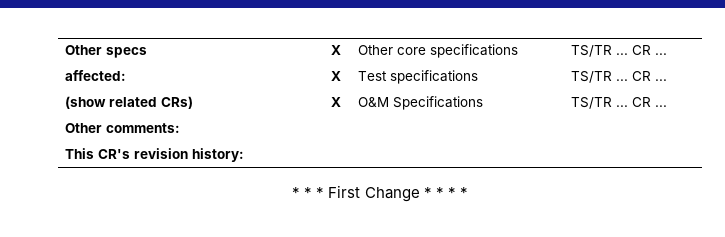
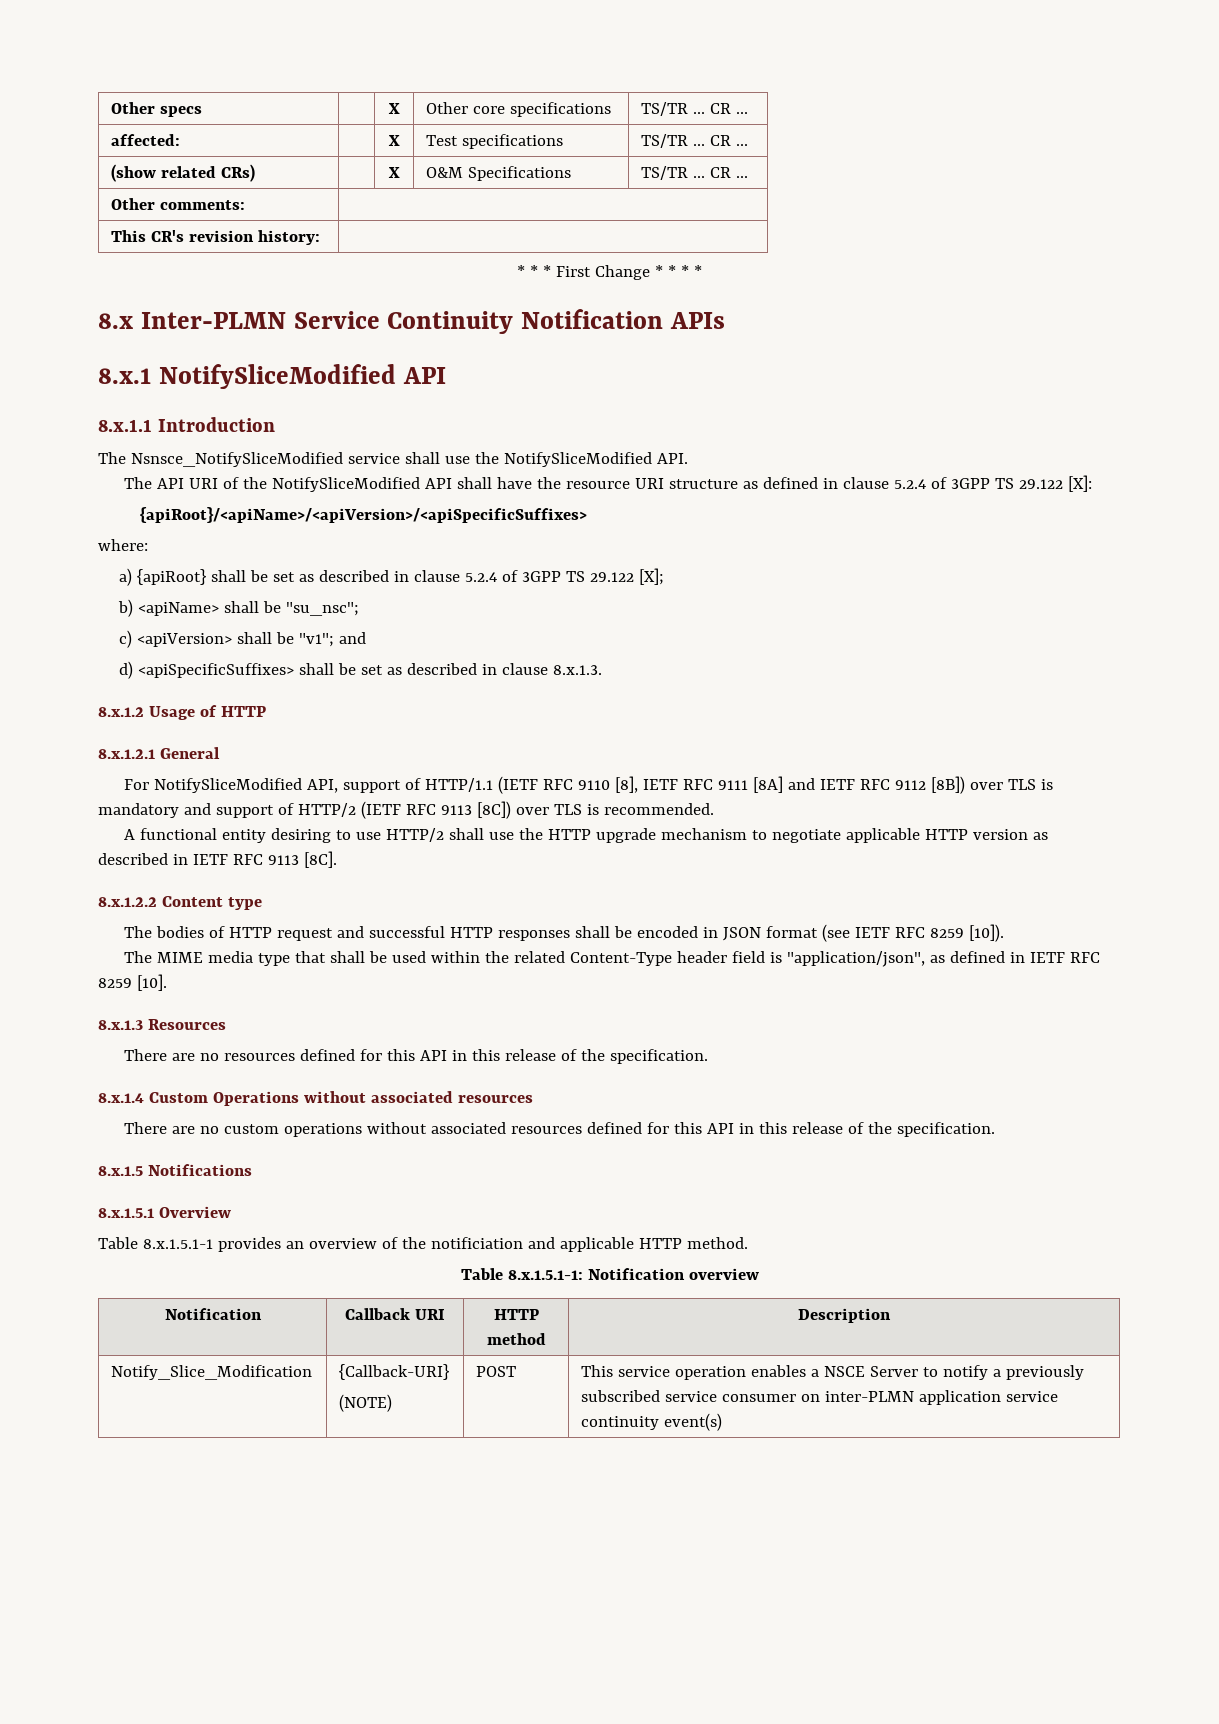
+ 8.x Inter-PLMN Service Continuity Notification APIs
+ 8.x.1 NotifySliceModified API
+ 8.x.1.1 Introduction
+ The Nsnsce_NotifySliceModified service shall use the NotifySliceModified API.
+ The API URI of the NotifySliceModified API shall have the resource URI structure as defined in clause 5.2.4 of 3GPP TS 29.122 [X]:
+ {apiRoot}/<apiName>/<apiVersion>/<apiSpecificSuffixes>
+ where:
+ a) {apiRoot} shall be set as described in clause 5.2.4 of 3GPP TS 29.122 [X];
+ b) <apiName> shall be "su_nsc";
+ c) <apiVersion> shall be "v1"; and
+ d) <apiSpecificSuffixes> shall be set as described in clause 8.x.1.3.
+ 8.x.1.2 Usage of HTTP
+ 8.x.1.2.1 General
+ For NotifySliceModified API, support of HTTP/1.1 (IETF RFC 9110 [8], IETF RFC 9111 [8A] and IETF RFC 9112 [8B]) over TLS is mandatory and support of HTTP/2 (IETF RFC 9113 [8C]) over TLS is recommended.
+ A functional entity desiring to use HTTP/2 shall use the HTTP upgrade mechanism to negotiate applicable HTTP version as described in IETF RFC 9113 [8C].
+ 8.x.1.2.2 Content type
+ The bodies of HTTP request and successful HTTP responses shall be encoded in JSON format (see IETF RFC 8259 [10]).
+ The MIME media type that shall be used within the related Content-Type header field is "application/json", as defined in IETF RFC 8259 [10].
+ 8.x.1.3 Resources
+ There are no resources defined for this API in this release of the specification.
+ 8.x.1.4 Custom Operations without associated resources
+ There are no custom operations without associated resources defined for this API in this release of the specification.
+ 8.x.1.5 Notifications
+ 8.x.1.5.1 Overview
+ Table 8.x.1.5.1-1 provides an overview of the notificiation and applicable HTTP method.
+ Table 8.x.1.5.1-1: Notification overview
+ Notification | Callback URI | HTTP method | Description
+ Notify_Slice_Modification | {Callback-URI}
+ (NOTE) | POST | This service operation enables a NSCE Server to notify a previously subscribed service consumer on inter-PLMN application service continuity event(s)

